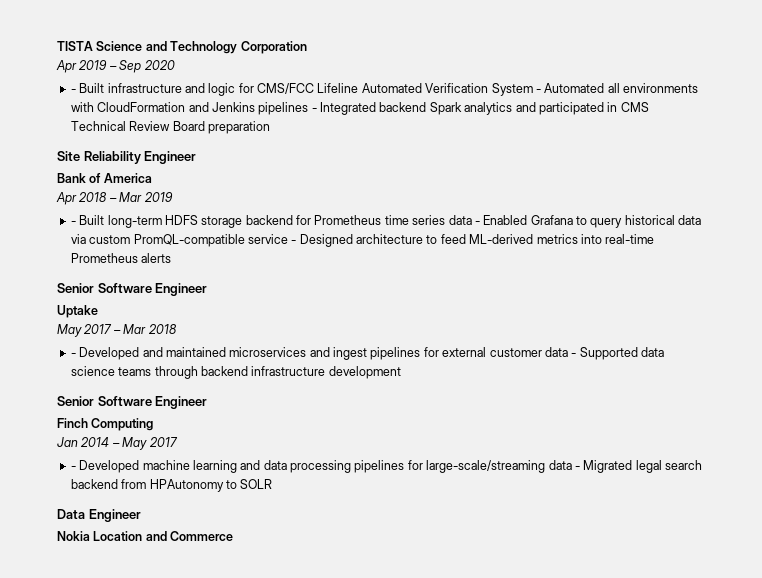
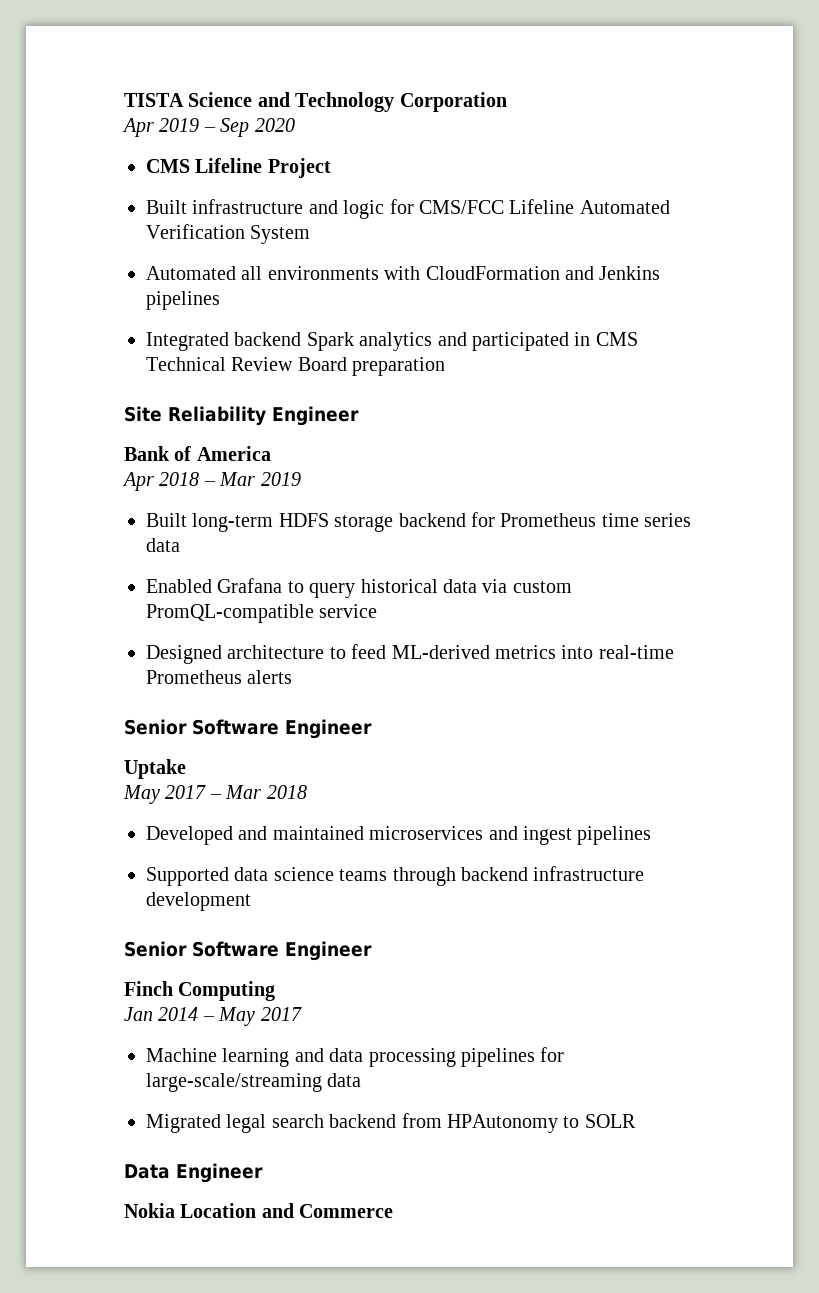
- - Built infrastructure and logic for CMS/FCC Lifeline Automated Verification System - Automated all environments with CloudFormation and Jenkins pipelines - Integrated backend Spark analytics and participated in CMS Technical Review Board preparation
+ CMS Lifeline Project
+ Built infrastructure and logic for CMS/FCC Lifeline Automated Verification System
+ Automated all environments with CloudFormation and Jenkins pipelines
+ Integrated backend Spark analytics and participated in CMS Technical Review Board preparation
- - Built long-term HDFS storage backend for Prometheus time series data - Enabled Grafana to query historical data via custom PromQL-compatible service - Designed architecture to feed ML-derived metrics into real-time Prometheus alerts
+ Built long-term HDFS storage backend for Prometheus time series data
+ Enabled Grafana to query historical data via custom PromQL-compatible service
+ Designed architecture to feed ML-derived metrics into real-time Prometheus alerts
- - Developed and maintained microservices and ingest pipelines for external customer data - Supported data science teams through backend infrastructure development
+ Developed and maintained microservices and ingest pipelines
+ Supported data science teams through backend infrastructure development
- - Developed machine learning and data processing pipelines for large-scale/streaming data - Migrated legal search backend from HPAutonomy to SOLR
+ Machine learning and data processing pipelines for large-scale/streaming data
+ Migrated legal search backend from HPAutonomy to SOLR

